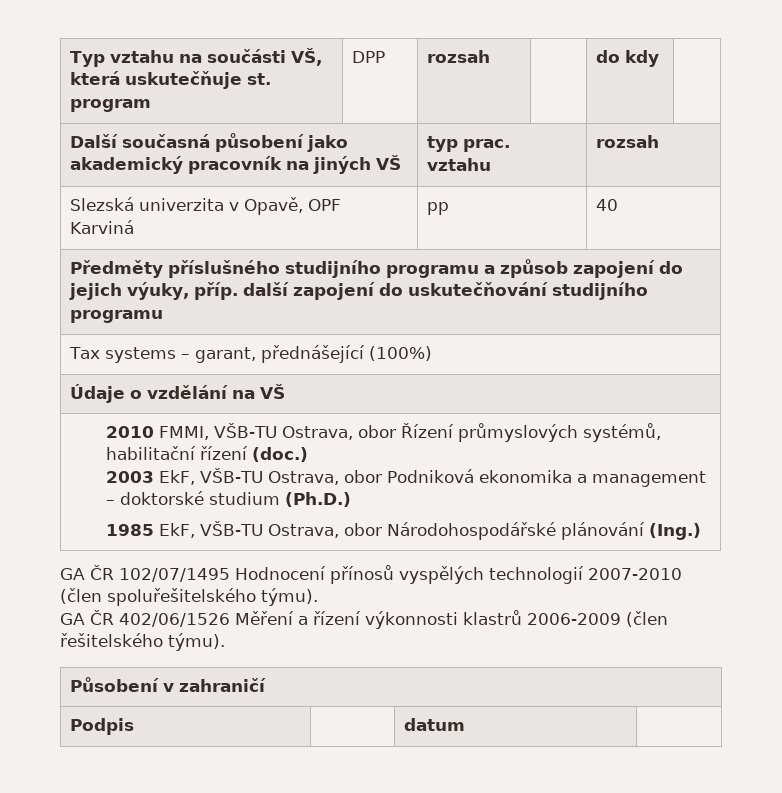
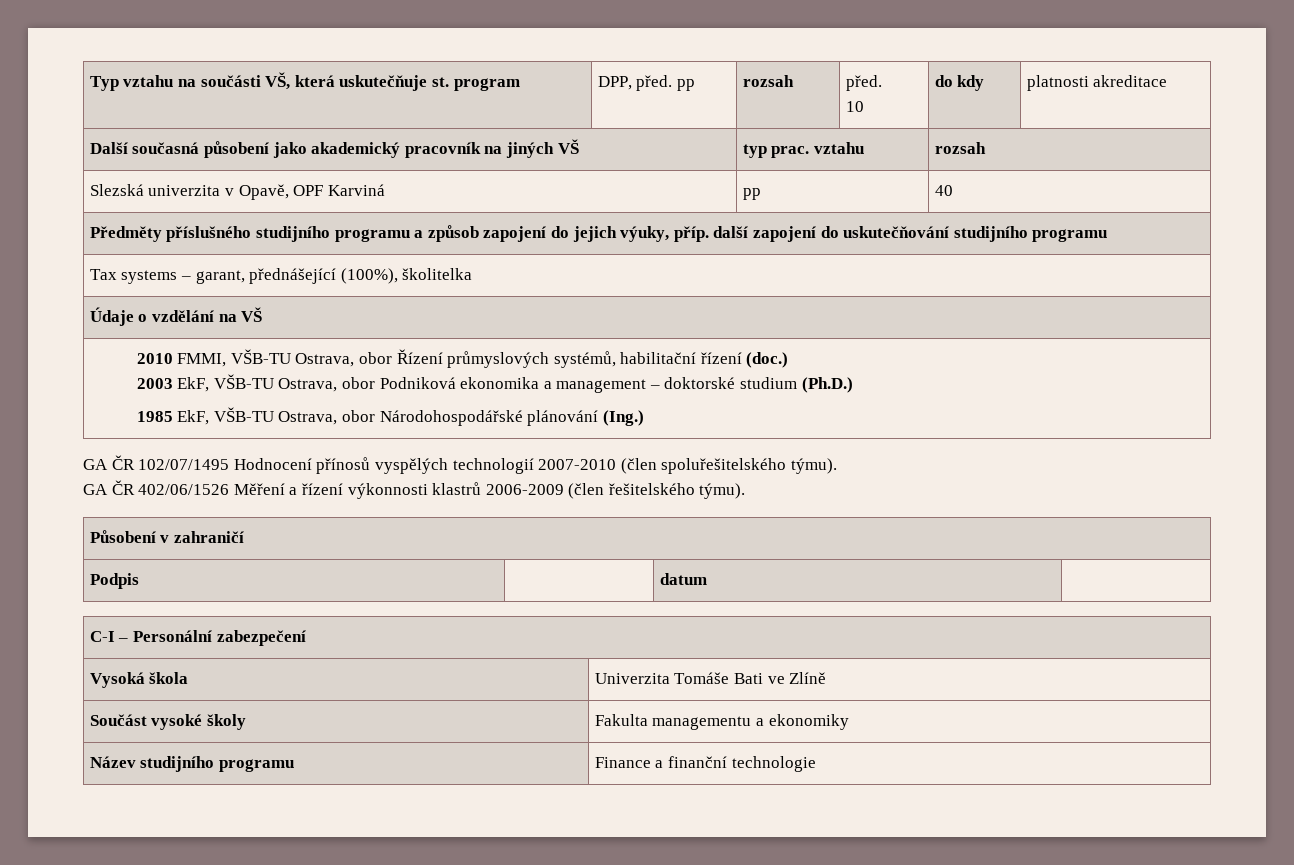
- Typ vztahu na součásti VŠ, která uskutečňuje st. program | DPP | rozsah | | do kdy |
+ Typ vztahu na součásti VŠ, která uskutečňuje st. program | DPP, před. pp | rozsah | před.
+ 10 | do kdy | platnosti akreditace
- Tax systems – garant, přednášející (100%)
+ Tax systems – garant, přednášející (100%), školitelka
+ C-I – Personální zabezpečení
+ Vysoká škola | Univerzita Tomáše Bati ve Zlíně
+ Součást vysoké školy | Fakulta managementu a ekonomiky
+ Název studijního programu | Finance a finanční technologie

